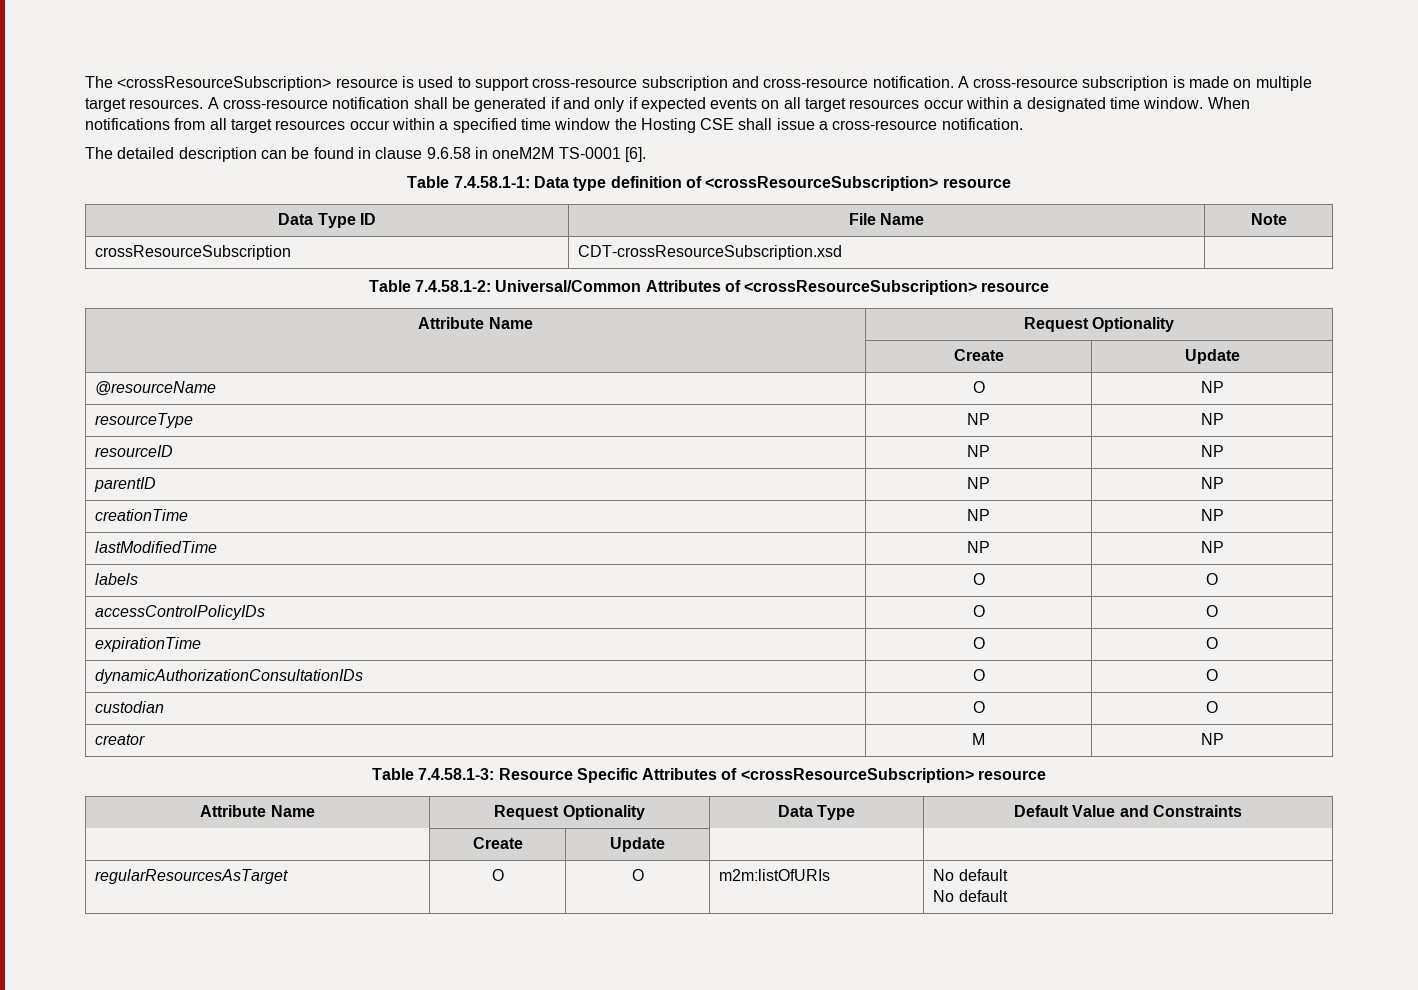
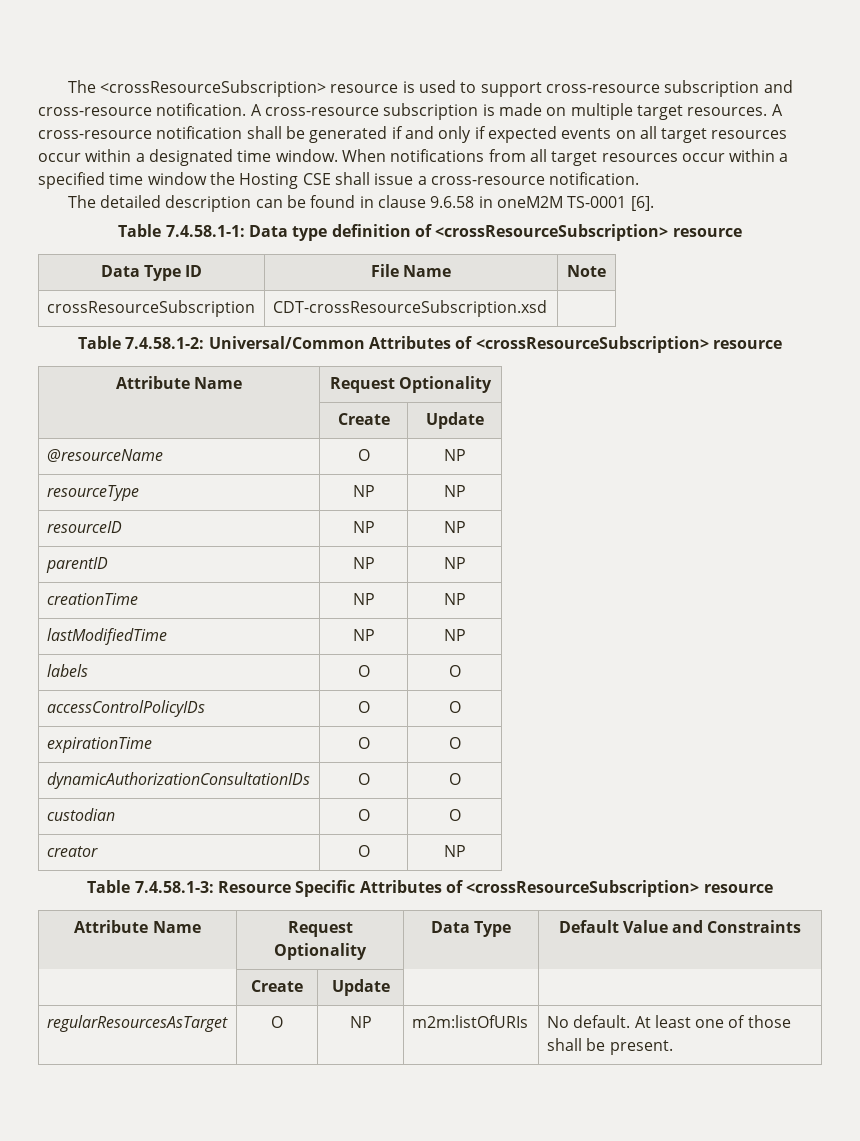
- creator | M | NP
+ creator | O | NP
- regularResourcesAsTarget | O | O | m2m:listOfURIs | No default
- No default
+ regularResourcesAsTarget | O | NP | m2m:listOfURIs | No default. At least one of those shall be present.

